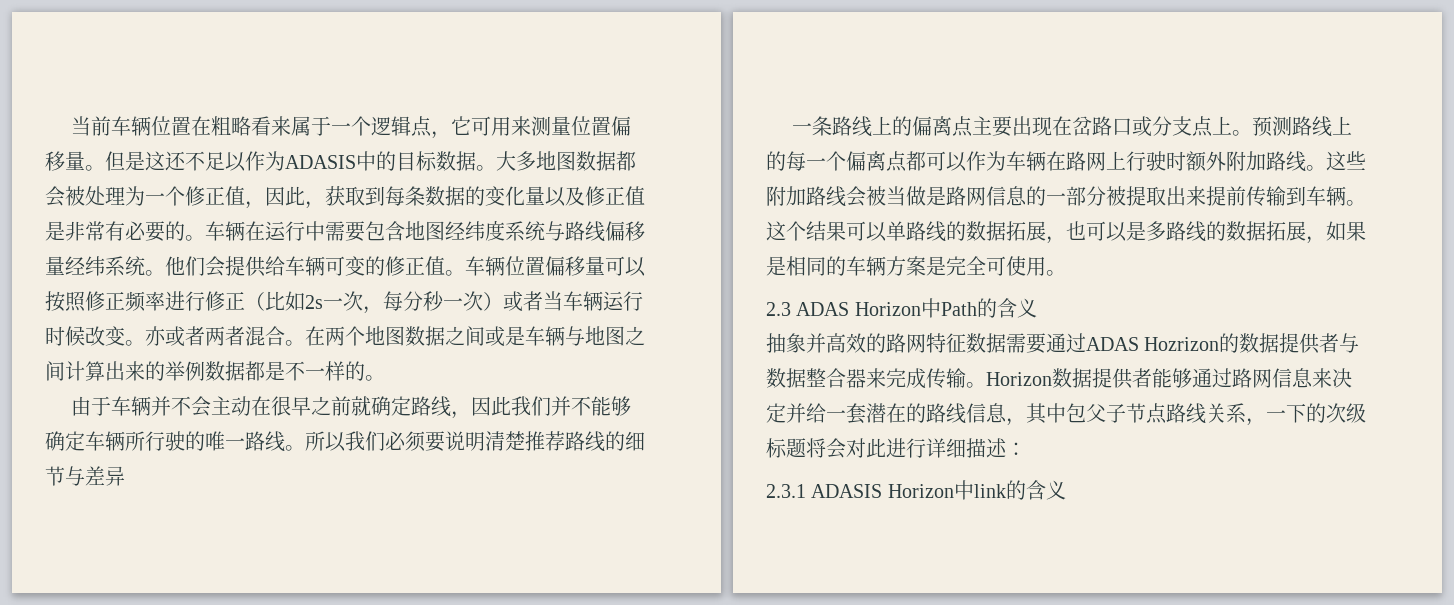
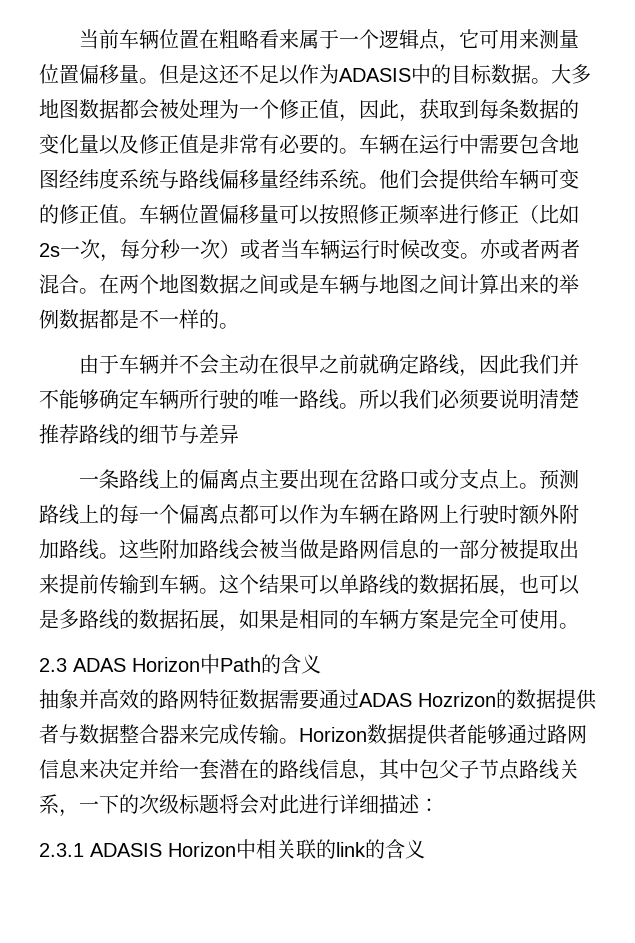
- 2.3.1 ADASIS Horizon中link的含义
+ 2.3.1 ADASIS Horizon中相关联的link的含义

